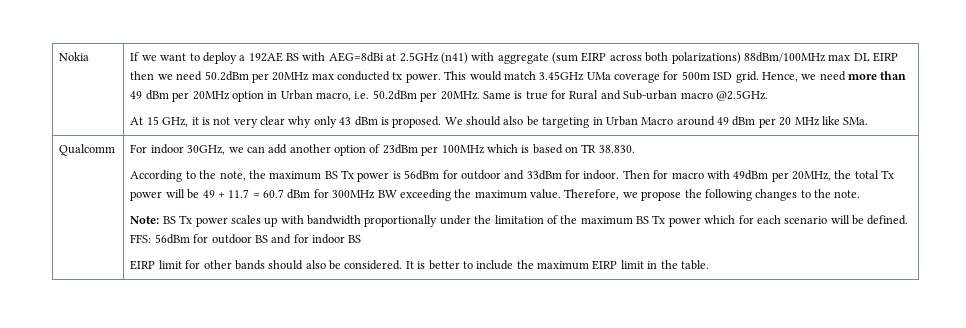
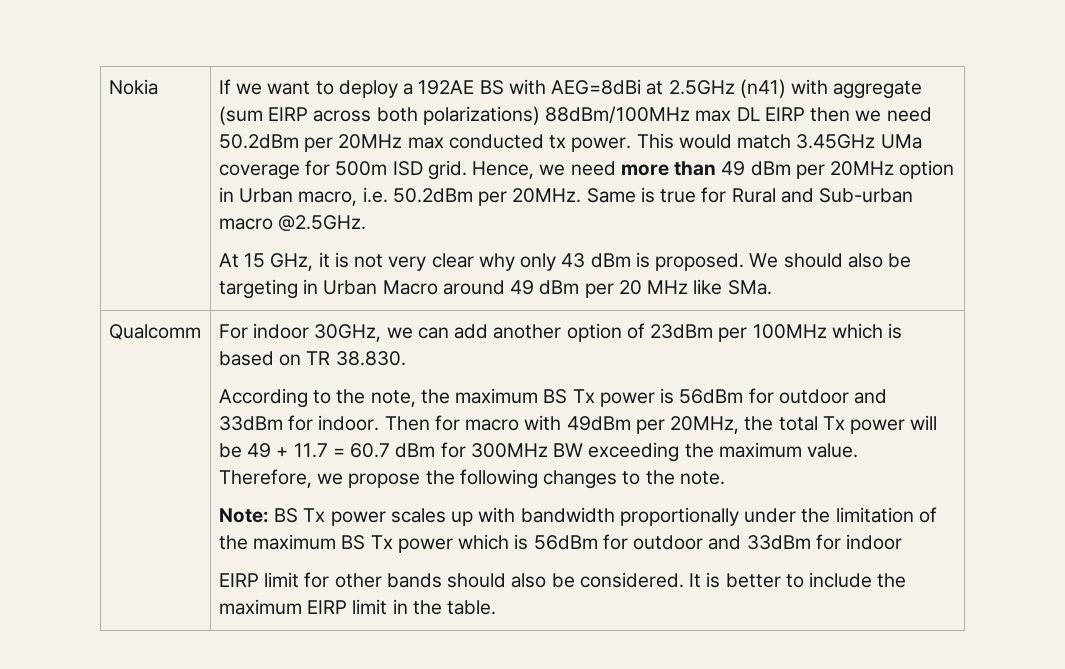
- Note: BS Tx power scales up with bandwidth proportionally under the limitation of the maximum BS Tx power which for each scenario will be defined. FFS: 56dBm for outdoor BS and for indoor BS
+ Note: BS Tx power scales up with bandwidth proportionally under the limitation of the maximum BS Tx power which is 56dBm for outdoor and 33dBm for indoor

